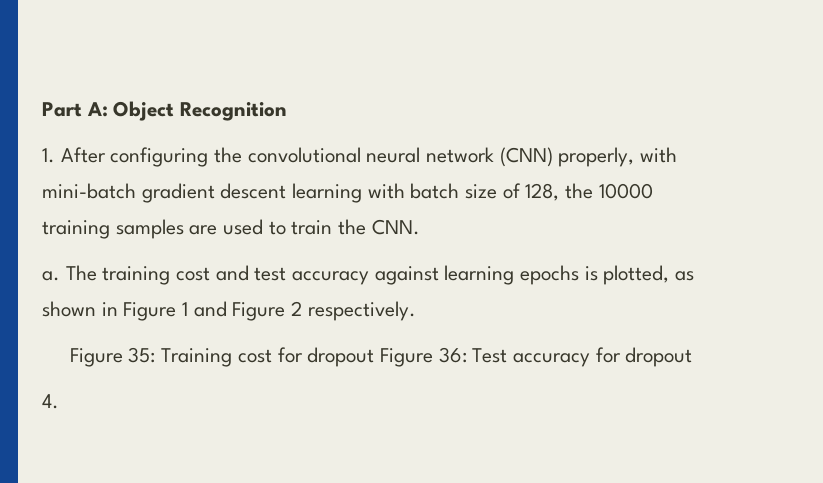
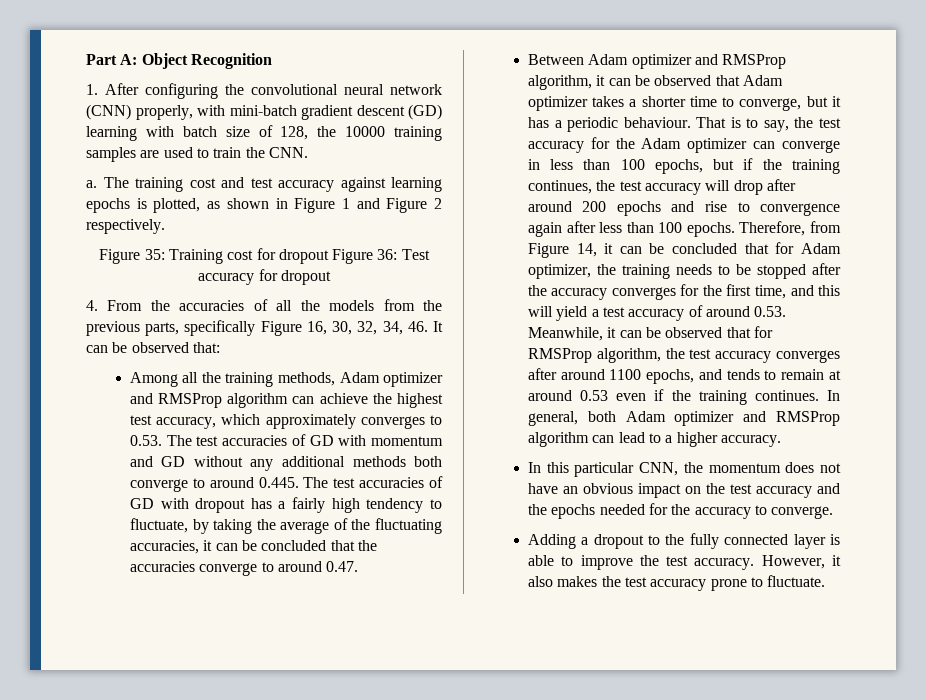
- 1. After configuring the convolutional neural network (CNN) properly, with mini-batch gradient descent learning with batch size of 128, the 10000 training samples are used to train the CNN.
+ 1. After configuring the convolutional neural network (CNN) properly, with mini-batch gradient descent (GD) learning with batch size of 128, the 10000 training samples are used to train the CNN.
- 4.
+ 4. From the accuracies of all the models from the previous parts, specifically Figure 16, 30, 32, 34, 46. It can be observed that:
+ Among all the training methods, Adam optimizer and RMSProp algorithm can achieve the highest test accuracy, which approximately converges to 0.53. The test accuracies of GD with momentum and GD without any additional methods both converge to around 0.445. The test accuracies of GD with dropout has a fairly high tendency to fluctuate, by taking the average of the fluctuating accuracies, it can be concluded that the accuracies converge to around 0.47.
+ Between Adam optimizer and RMSProp algorithm, it can be observed that Adam optimizer takes a shorter time to converge, but it has a periodic behaviour. That is to say, the test accuracy for the Adam optimizer can converge in less than 100 epochs, but if the training continues, the test accuracy will drop after around 200 epochs and rise to convergence again after less than 100 epochs. Therefore, from Figure 14, it can be concluded that for Adam optimizer, the training needs to be stopped after the accuracy converges for the first time, and this will yield a test accuracy of around 0.53. Meanwhile, it can be observed that for RMSProp algorithm, the test accuracy converges after around 1100 epochs, and tends to remain at around 0.53 even if the training continues. In general, both Adam optimizer and RMSProp algorithm can lead to a higher accuracy.
+ In this particular CNN, the momentum does not have an obvious impact on the test accuracy and the epochs needed for the accuracy to converge.
+ Adding a dropout to the fully connected layer is able to improve the test accuracy. However, it also makes the test accuracy prone to fluctuate.

